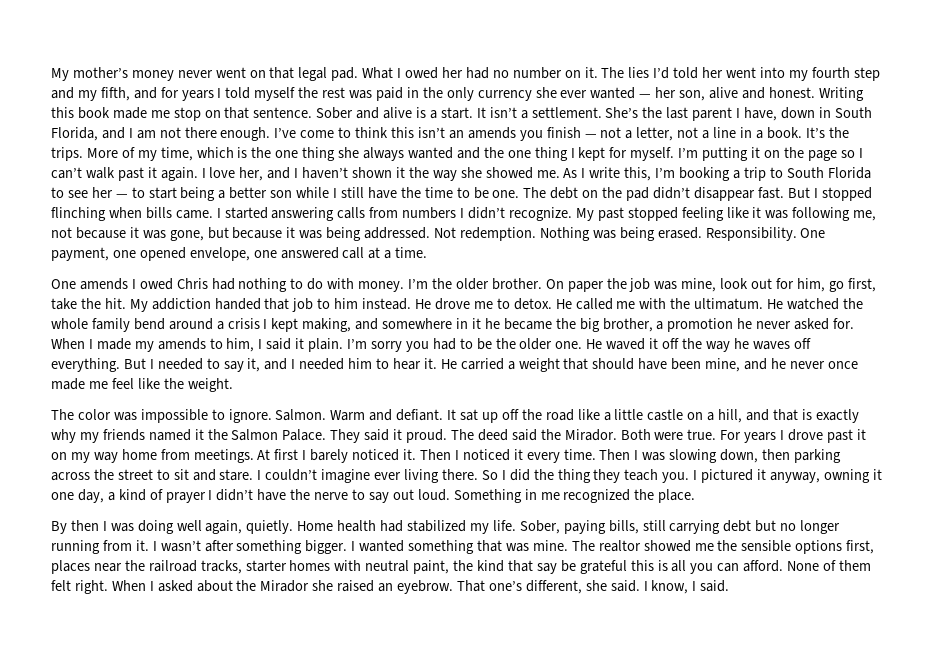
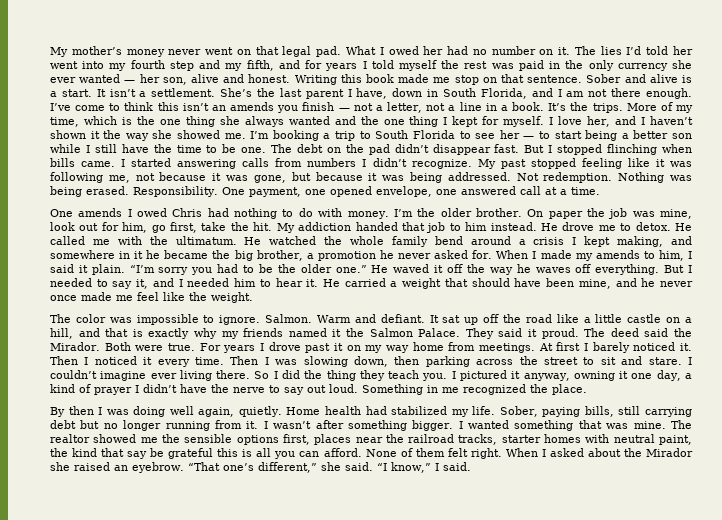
- I’m putting it on the page so I can’t walk past it again.
- As I write this, I’m booking a trip to South Florida to see her — to start being a better son while I still have the time to be one.
+ I’m booking a trip to South Florida to see her — to start being a better son while I still have the time to be one.
- I’m sorry you had to be the older one.
+ “I’m sorry you had to be the older one.”
- That one’s different, she said. I know, I said.
+ “That one’s different,” she said. “I know,” I said.

